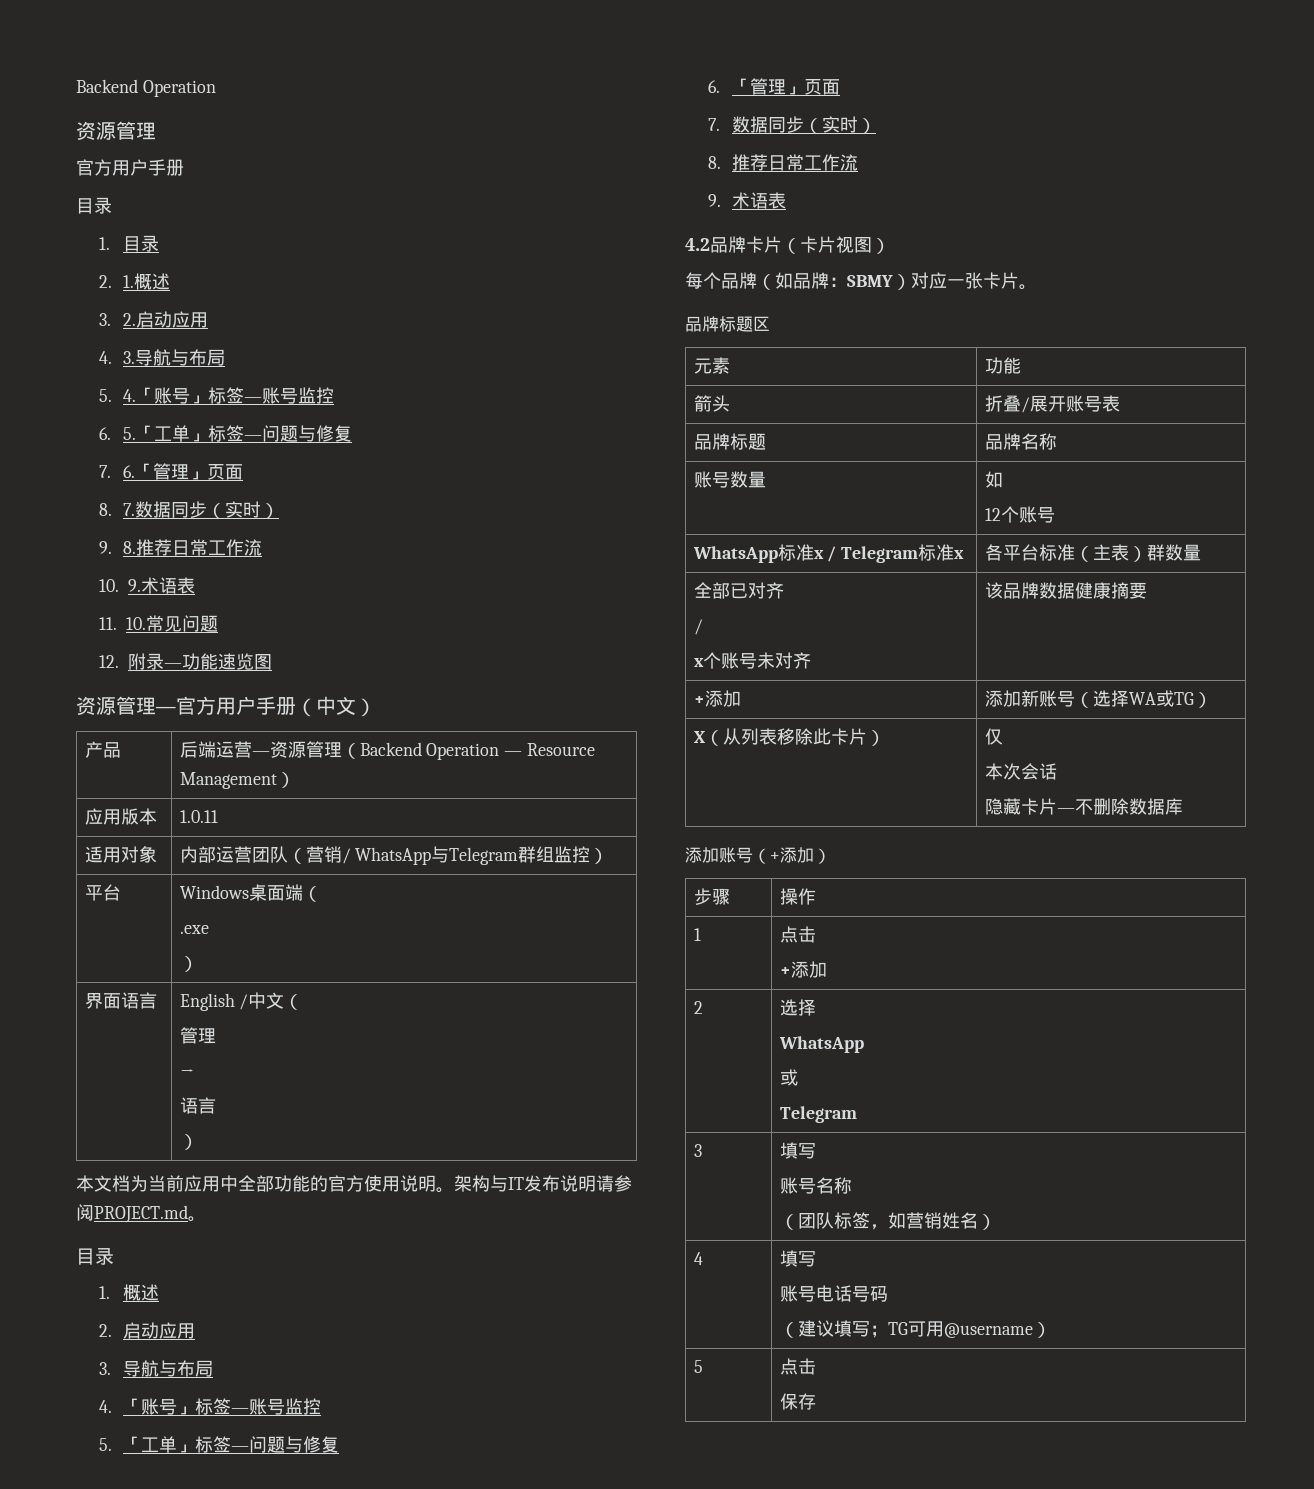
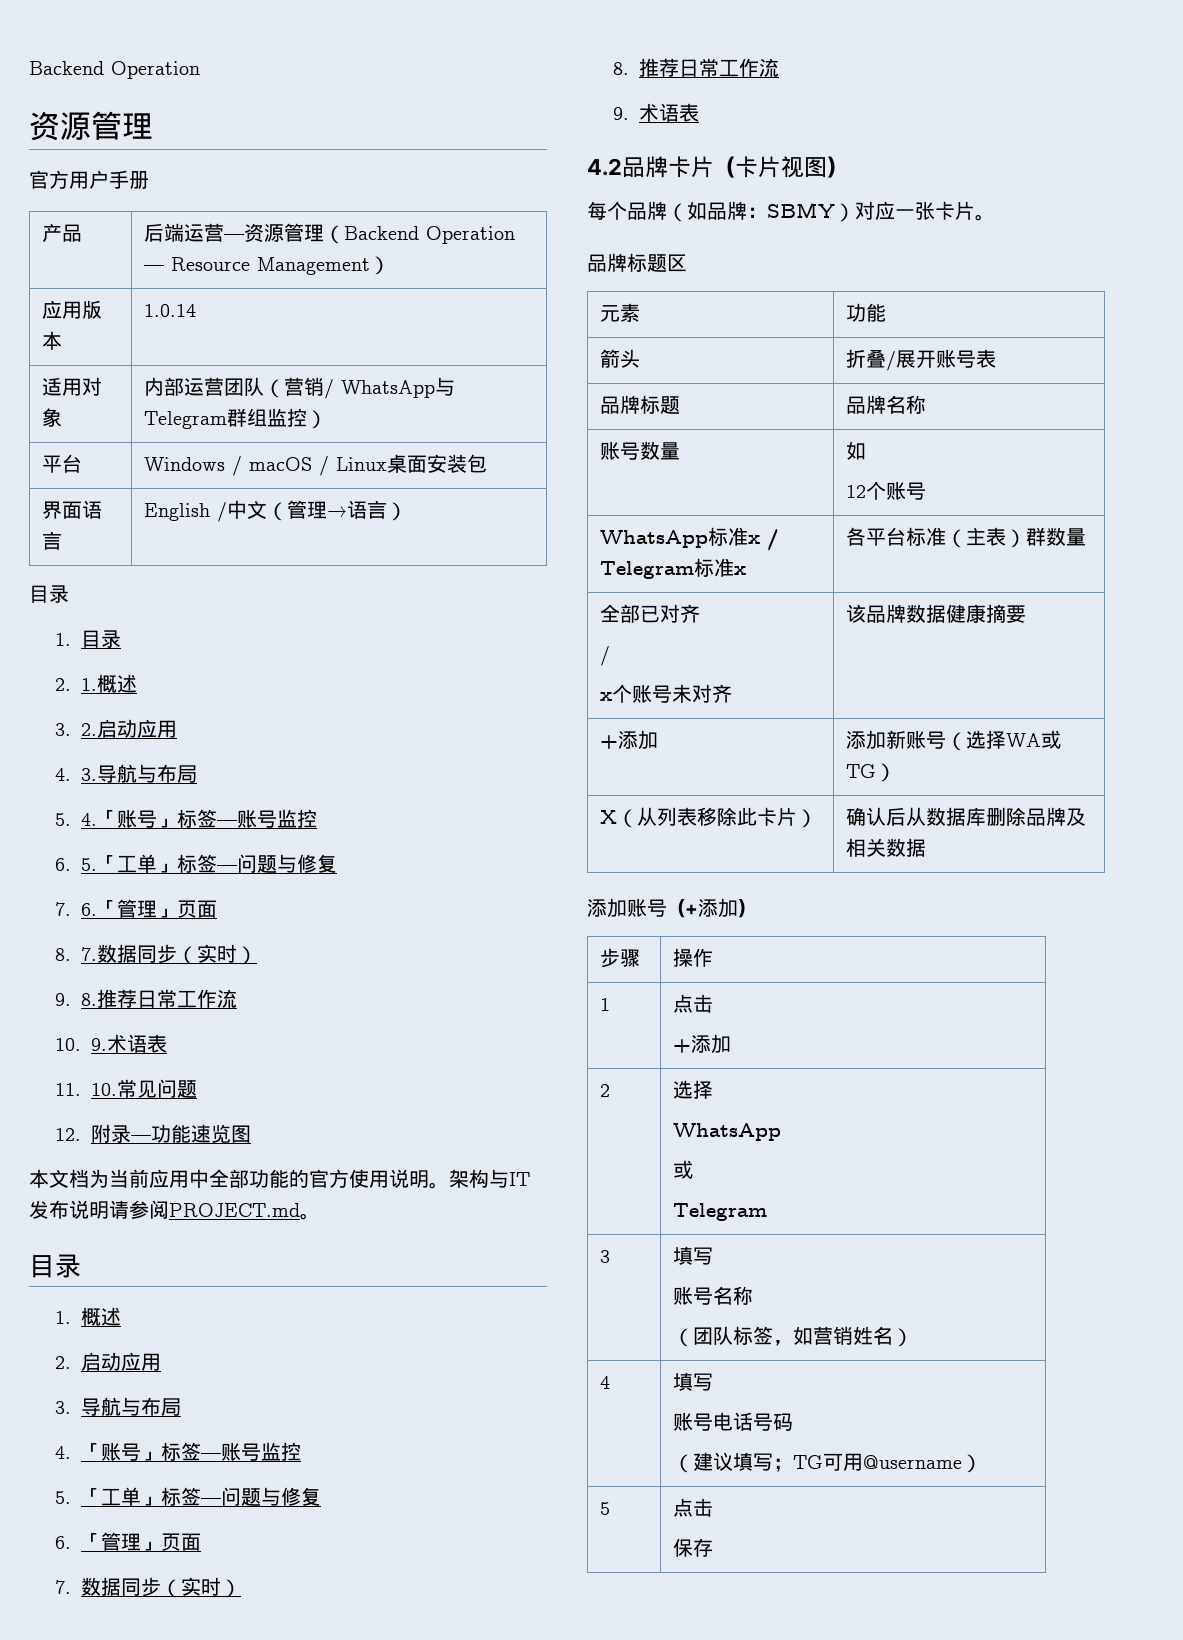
+ 产品 | 后端运营—资源管理（Backend Operation — Resource Management）
+ 应用版本 | 1.0.14
+ 适用对象 | 内部运营团队（营销/ WhatsApp与Telegram群组监控）
+ 平台 | Windows / macOS / Linux桌面安装包
+ 界面语言 | English /中文（管理→语言）
- 资源管理—官方用户手册（中文）
- 产品 | 后端运营—资源管理（Backend Operation — Resource Management）
- 应用版本 | 1.0.11
- 适用对象 | 内部运营团队（营销/ WhatsApp与Telegram群组监控）
- 平台 | Windows桌面端（
- .exe
- ）
- 界面语言 | English /中文（
- 管理
- →
- 语言
- ）
- X（从列表移除此卡片） | 仅
- 本次会话
- 隐藏卡片—不删除数据库
+ X（从列表移除此卡片） | 确认后从数据库删除品牌及相关数据

